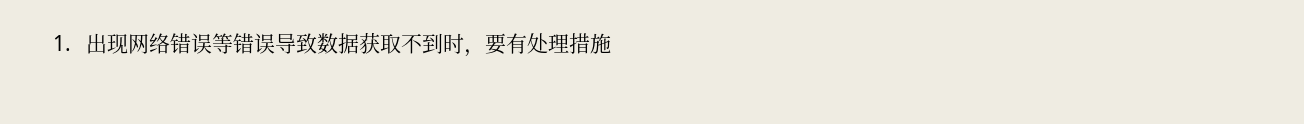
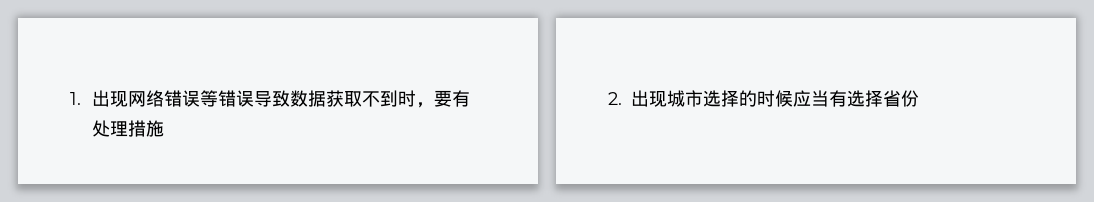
+ 2.出现城市选择的时候应当有选择省份

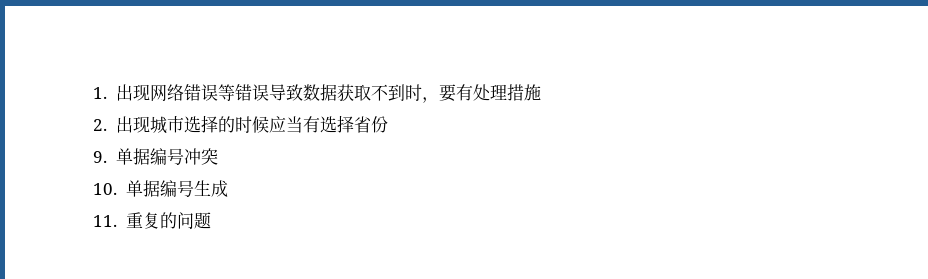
+ 9.单据编号冲突
+ 10.单据编号生成
+ 11.重复的问题

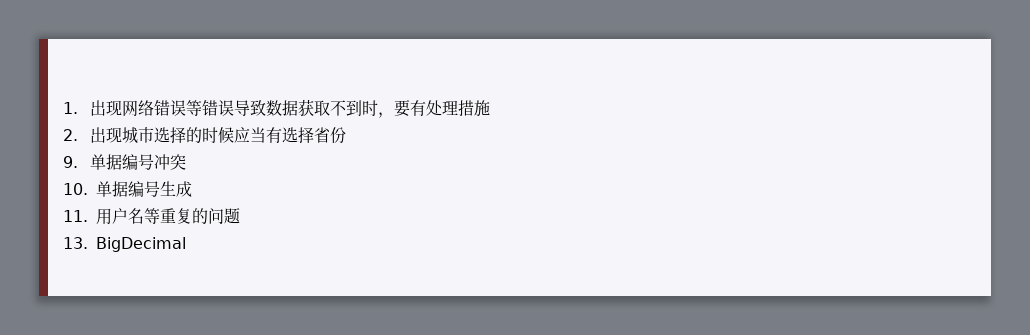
- 11.重复的问题
+ 11.用户名等重复的问题
+ 13. BigDecimal

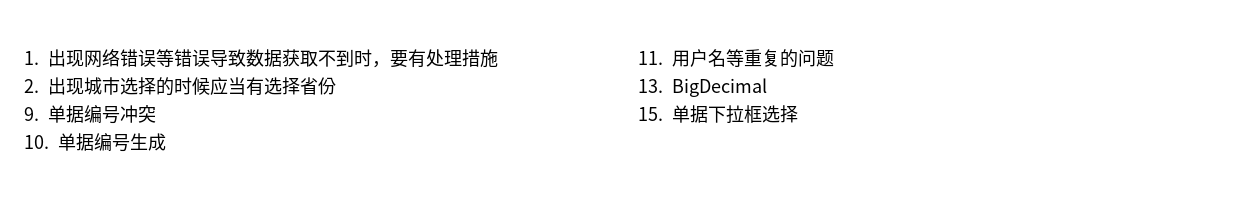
+ 15.单据下拉框选择

